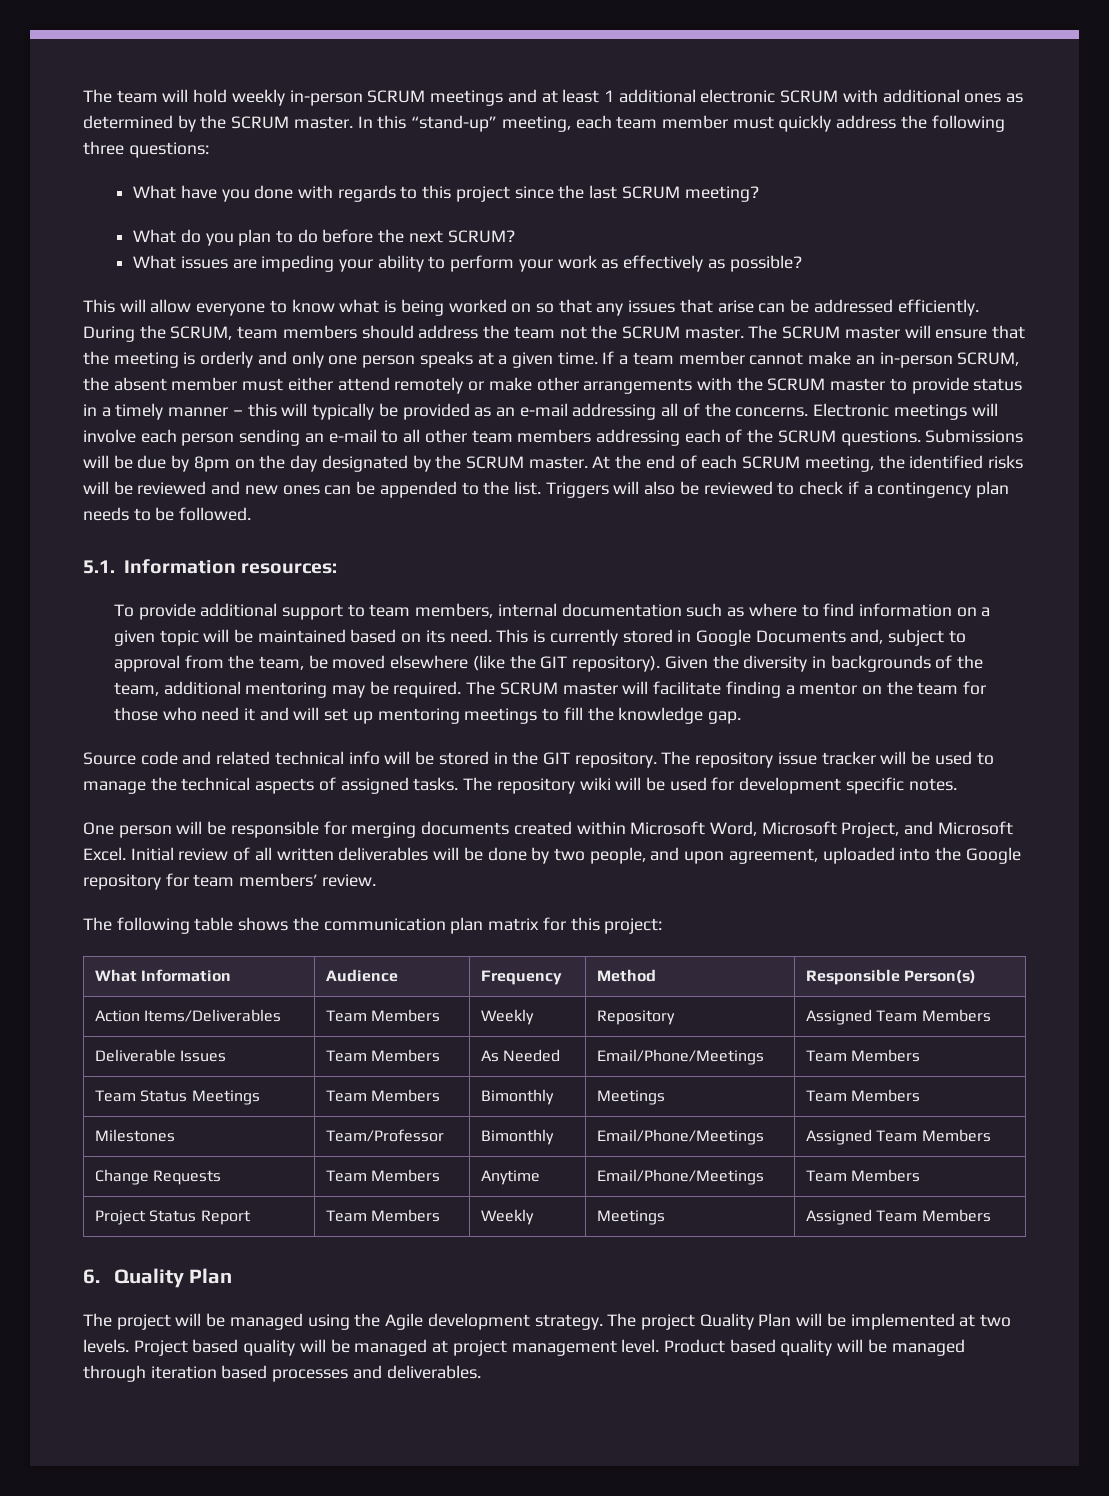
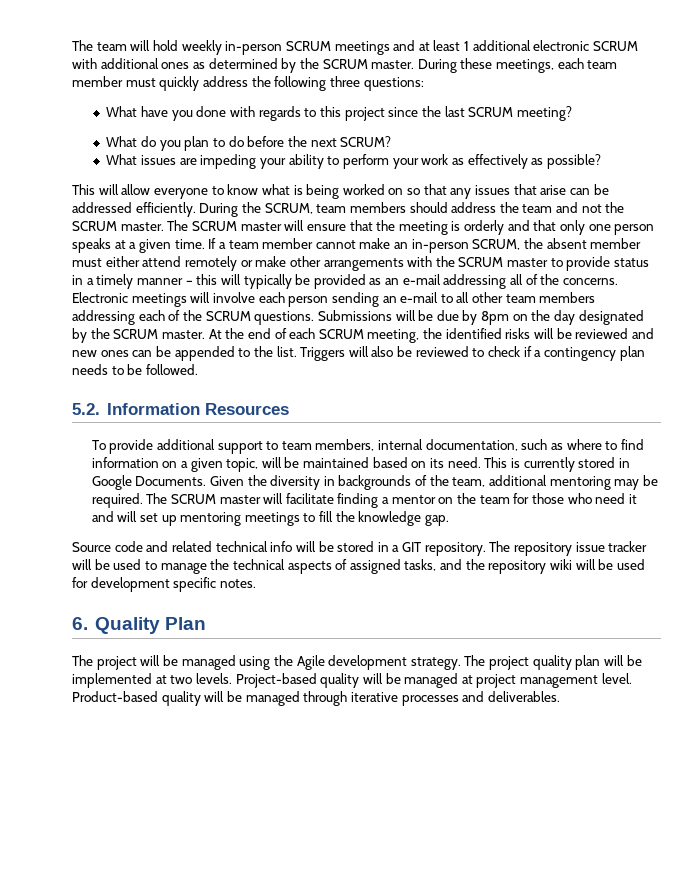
- In this “stand-up” meeting, each team member must quickly address the following three questions:
+ During these meetings, each team member must quickly address the following three questions:
- During the SCRUM, team members should address the team not the SCRUM master.
+ During the SCRUM, team members should address the team and not the SCRUM master.
- The SCRUM master will ensure that the meeting is orderly and only one person speaks at a given time.
+ The SCRUM master will ensure that the meeting is orderly and that only one person speaks at a given time.
- 5.1. Information resources:
+ 5.2. Information Resources
- To provide additional support to team members, internal documentation such as where to find information on a given topic will be maintained based on its need.
+ To provide additional support to team members, internal documentation, such as where to find information on a given topic, will be maintained based on its need.
- This is currently stored in Google Documents and, subject to approval from the team, be moved elsewhere (like the GIT repository).
+ This is currently stored in Google Documents.
- Source code and related technical info will be stored in the GIT repository.
+ Source code and related technical info will be stored in a GIT repository.
- The repository issue tracker will be used to manage the technical aspects of assigned tasks. The repository wiki will be used for development specific notes.
+ The repository issue tracker will be used to manage the technical aspects of assigned tasks, and the repository wiki will be used for development specific notes.
- One person will be responsible for merging documents created within Microsoft Word, Microsoft Project, and Microsoft Excel. Initial review of all written deliverables will be done by two people, and upon agreement, uploaded into the Google repository for team members’ review.
- The following table shows the communication plan matrix for this project:
- What Information | Audience | Frequency | Method | Responsible Person(s)
- Action Items/Deliverables | Team Members | Weekly | Repository | Assigned Team Members
- Deliverable Issues | Team Members | As Needed | Email/Phone/Meetings | Team Members
- Team Status Meetings | Team Members | Bimonthly | Meetings | Team Members
- Milestones | Team/Professor | Bimonthly | Email/Phone/Meetings | Assigned Team Members
- Change Requests | Team Members | Anytime | Email/Phone/Meetings | Team Members
- Project Status Report | Team Members | Weekly | Meetings | Assigned Team Members
- The project Quality Plan will be implemented at two levels.
+ The project quality plan will be implemented at two levels.
- Project based quality will be managed at project management level.
+ Project-based quality will be managed at project management level.
- Product based quality will be managed through iteration based processes and deliverables.
+ Product-based quality will be managed through iterative processes and deliverables.

